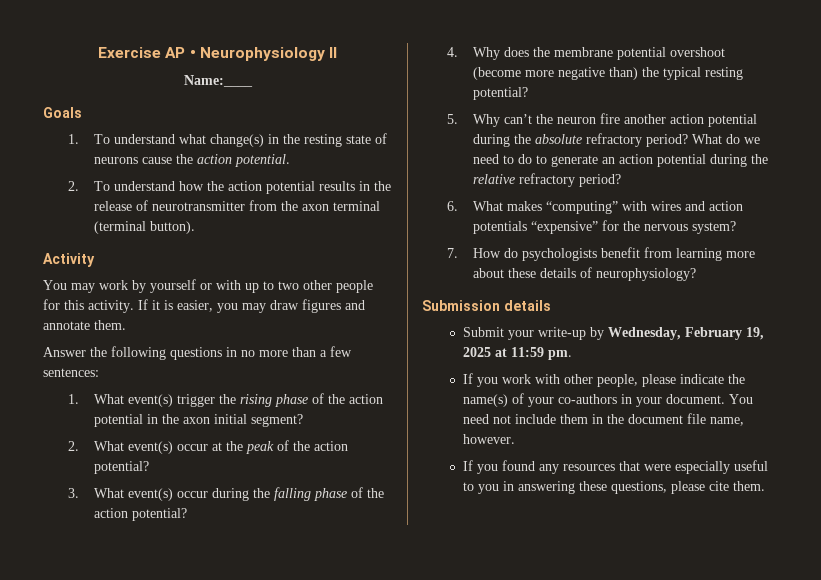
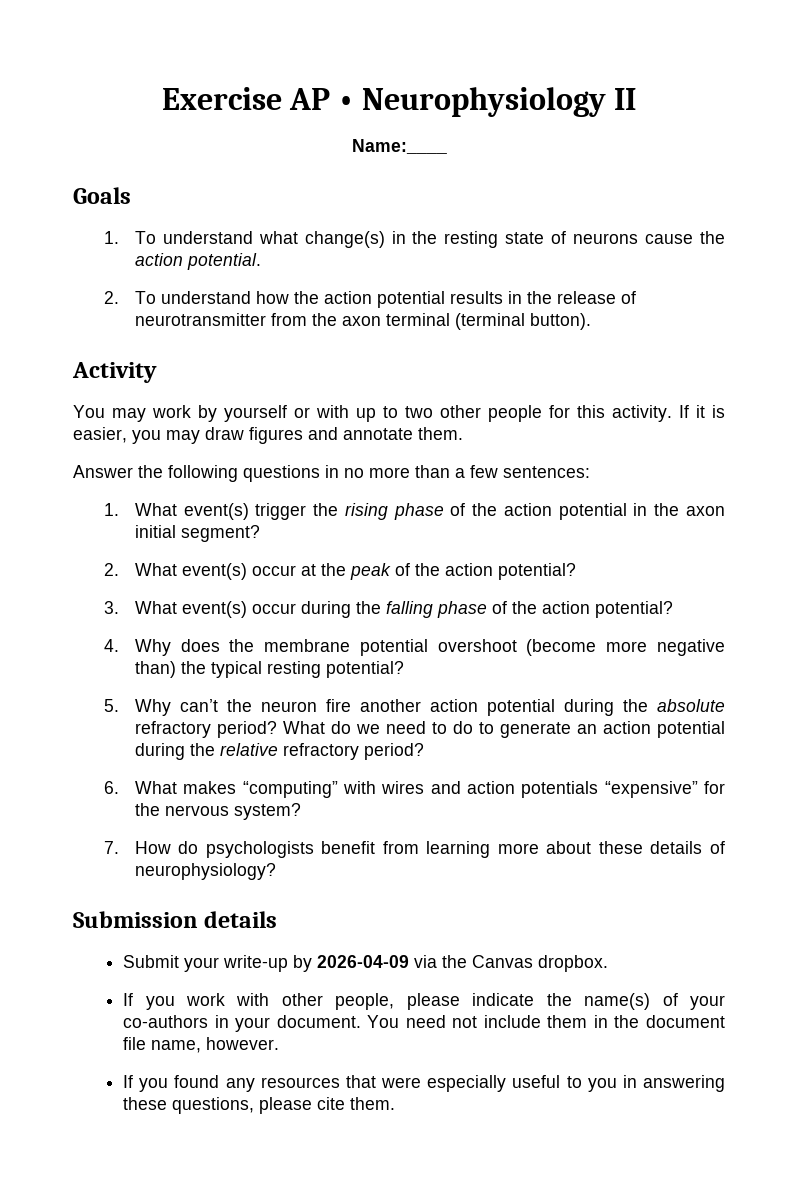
- Submit your write-up by Wednesday, February 19, 2025 at 11:59 pm.
+ Submit your write-up by 2026-04-09 via the Canvas dropbox.

